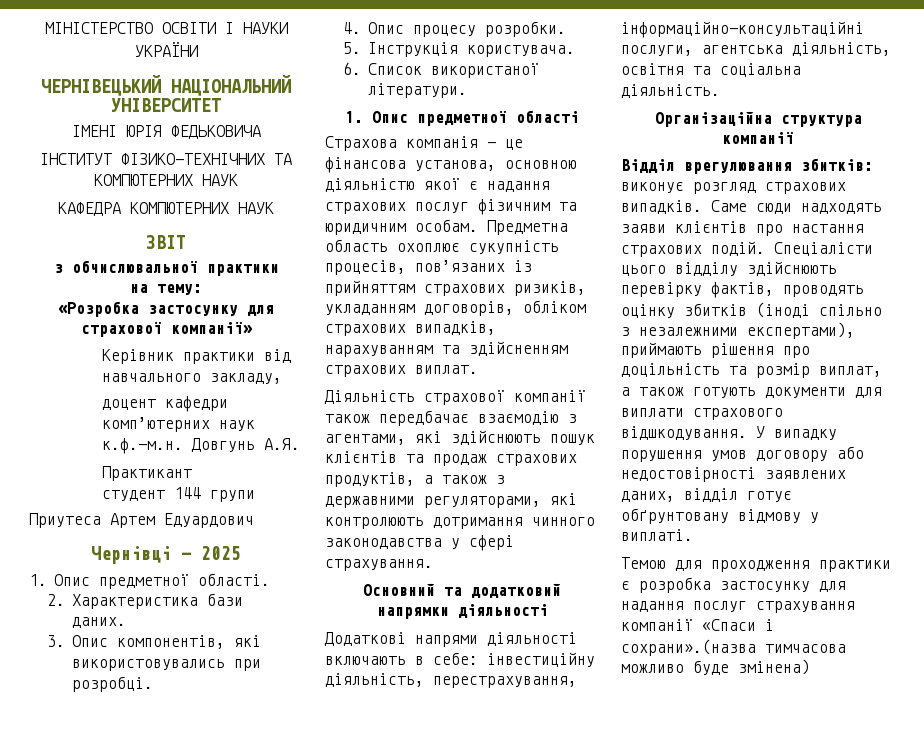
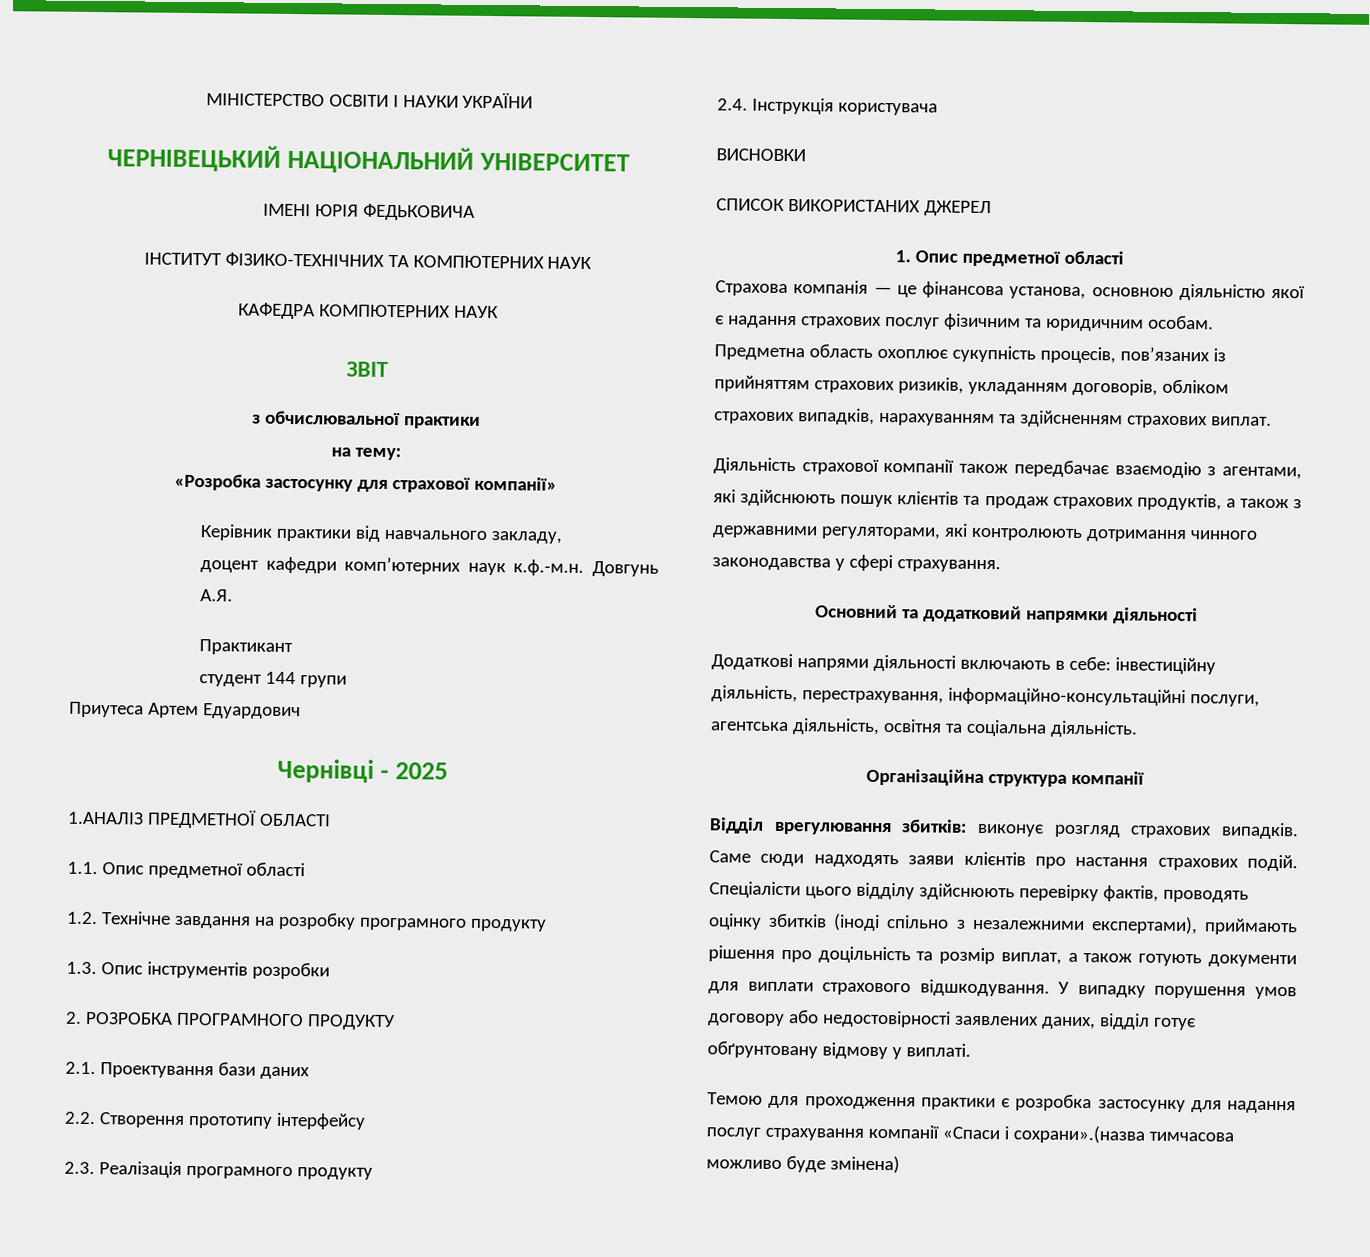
- 1. Опис предметної області.
- 2. Характеристика бази даних.
- 3. Опис компонентів, які використовувались при розробці.
- 4. Опис процесу розробки.
- 5. Інструкція користувача.
- 6. Список використаної літератури.
+ 1.АНАЛІЗ ПРЕДМЕТНОЇ ОБЛАСТІ
+ 1.1. Опис предметної області
+ 1.2. Технічне завдання на розробку програмного продукту
+ 1.3. Опис інструментів розробки
+ 2. РОЗРОБКА ПРОГРАМНОГО ПРОДУКТУ
+ 2.1. Проектування бази даних
+ 2.2. Створення прототипу інтерфейсу
+ 2.3. Реалізація програмного продукту
+ 2.4. Інструкція користувача
+ ВИСНОВКИ
+ СПИСОК ВИКОРИСТАНИХ ДЖЕРЕЛ

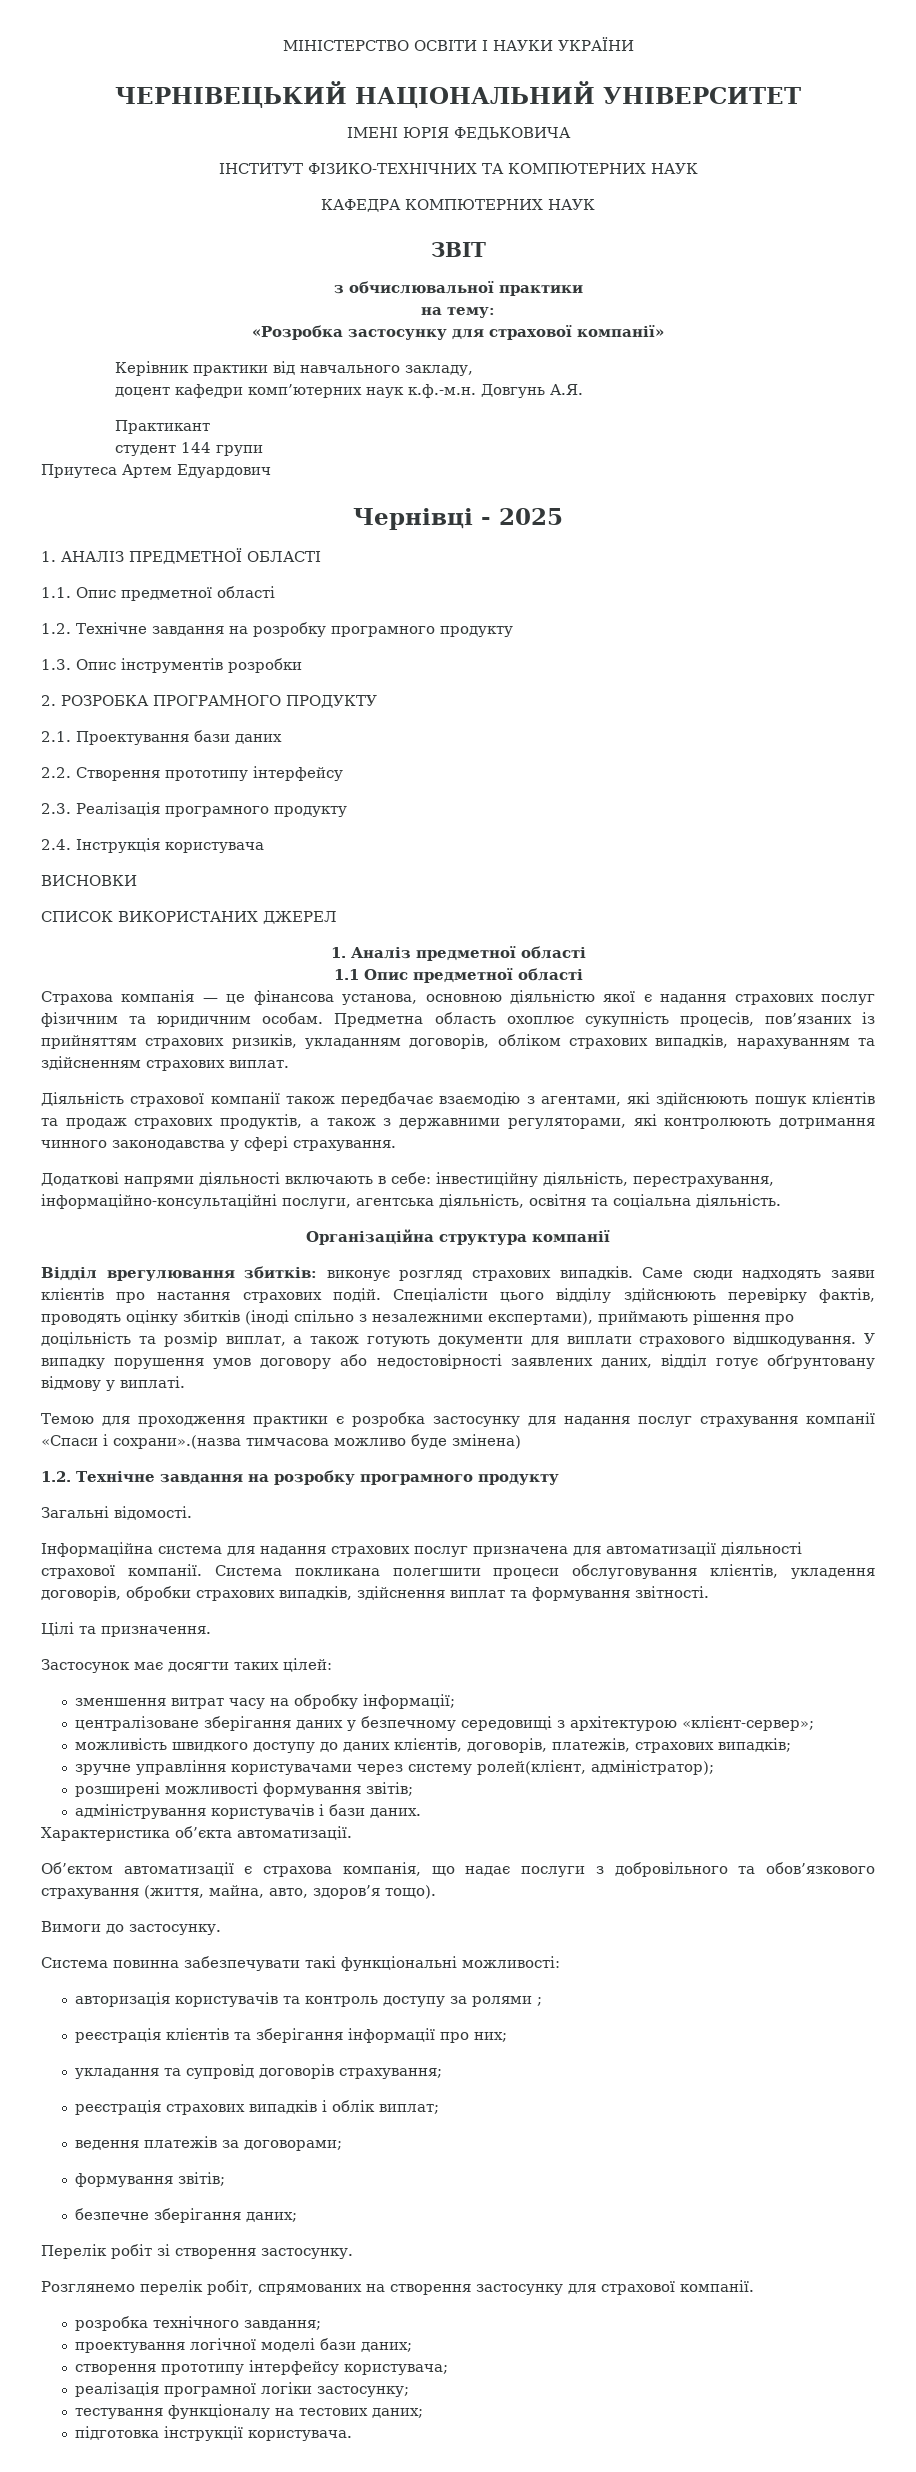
- 1.АНАЛІЗ ПРЕДМЕТНОЇ ОБЛАСТІ
+ 1. АНАЛІЗ ПРЕДМЕТНОЇ ОБЛАСТІ
- 1. Опис предметної області
+ 1. Аналіз предметної області
+ 1.1 Опис предметної області
- Основний та додатковий напрямки діяльності
  Темою для проходження практики є розробка застосунку для надання послуг страхування компанії «Спаси і сохрани».(назва тимчасова можливо буде змінена)
+ 1.2. Технічне завдання на розробку програмного продукту
+ Загальні відомості.
+ Інформаційна система для надання страхових послуг призначена для автоматизації діяльності страхової компанії. Система покликана полегшити процеси обслуговування клієнтів, укладення договорів, обробки страхових випадків, здійснення виплат та формування звітності.
+ Цілі та призначення.
+ Застосунок має досягти таких цілей:
+ зменшення витрат часу на обробку інформації;
+ централізоване зберігання даних у безпечному середовищі з архітектурою «клієнт-сервер»;
+ можливість швидкого доступу до даних клієнтів, договорів, платежів, страхових випадків;
+ зручне управління користувачами через систему ролей(клієнт, адміністратор);
+ розширені можливості формування звітів;
+ адміністрування користувачів і бази даних.
+ Характеристика об’єкта автоматизації.
+ Об’єктом автоматизації є страхова компанія, що надає послуги з добровільного та обов’язкового страхування (життя, майна, авто, здоров’я тощо).
+ Вимоги до застосунку.
+ Система повинна забезпечувати такі функціональні можливості:
+ авторизація користувачів та контроль доступу за ролями ;
+ реєстрація клієнтів та зберігання інформації про них;
+ укладання та супровід договорів страхування;
+ реєстрація страхових випадків і облік виплат;
+ ведення платежів за договорами;
+ формування звітів;
+ безпечне зберігання даних;
+ Перелік робіт зі створення застосунку.
+ Розглянемо перелік робіт, спрямованих на створення застосунку для страхової компанії.
+ розробка технічного завдання;
+ проектування логічної моделі бази даних;
+ створення прототипу інтерфейсу користувача;
+ реалізація програмної логіки застосунку;
+ тестування функціоналу на тестових даних;
+ підготовка інструкції користувача.

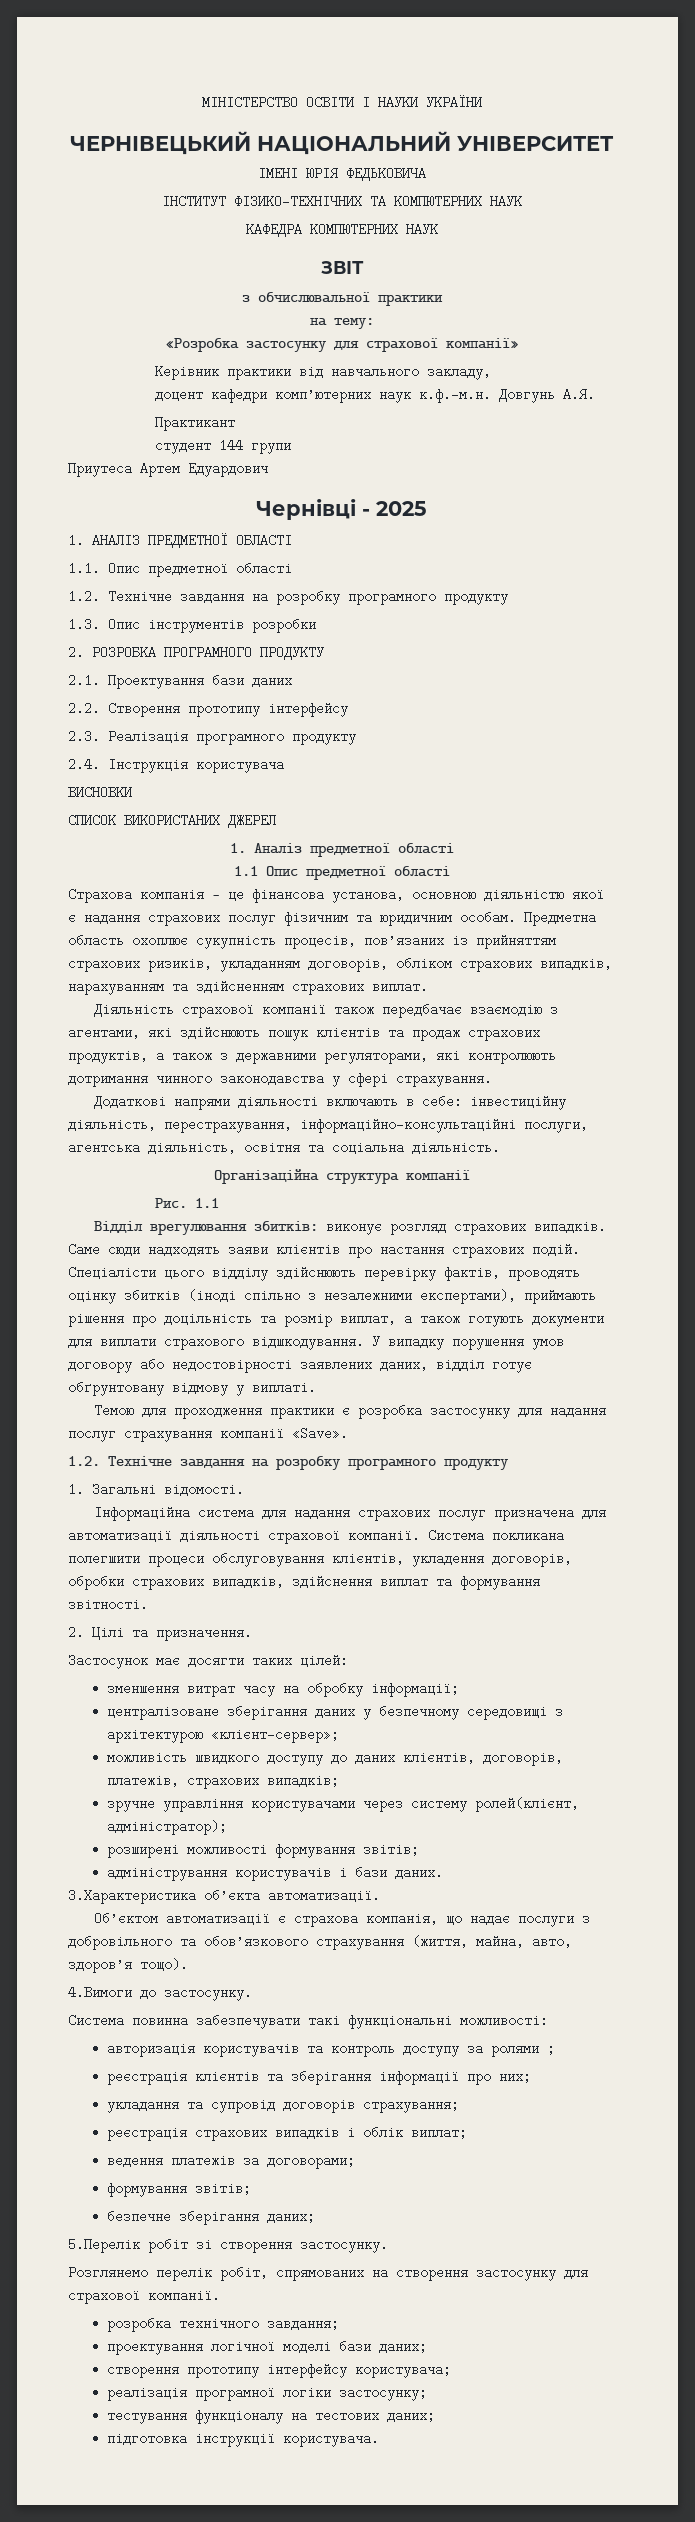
+ Рис. 1.1
- Темою для проходження практики є розробка застосунку для надання послуг страхування компанії «Спаси і сохрани».(назва тимчасова можливо буде змінена)
+ Темою для проходження практики є розробка застосунку для надання послуг страхування компанії «Save».
  1.2. Технічне завдання на розробку програмного продукту
- Загальні відомості.
+ 1. Загальні відомості.
- Цілі та призначення.
+ 2. Цілі та призначення.
- Характеристика об’єкта автоматизації.
+ 3.Характеристика об’єкта автоматизації.
- Вимоги до застосунку.
+ 4.Вимоги до застосунку.
- Перелік робіт зі створення застосунку.
+ 5.Перелік робіт зі створення застосунку.

